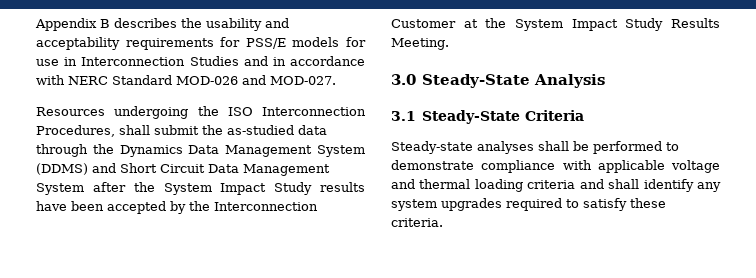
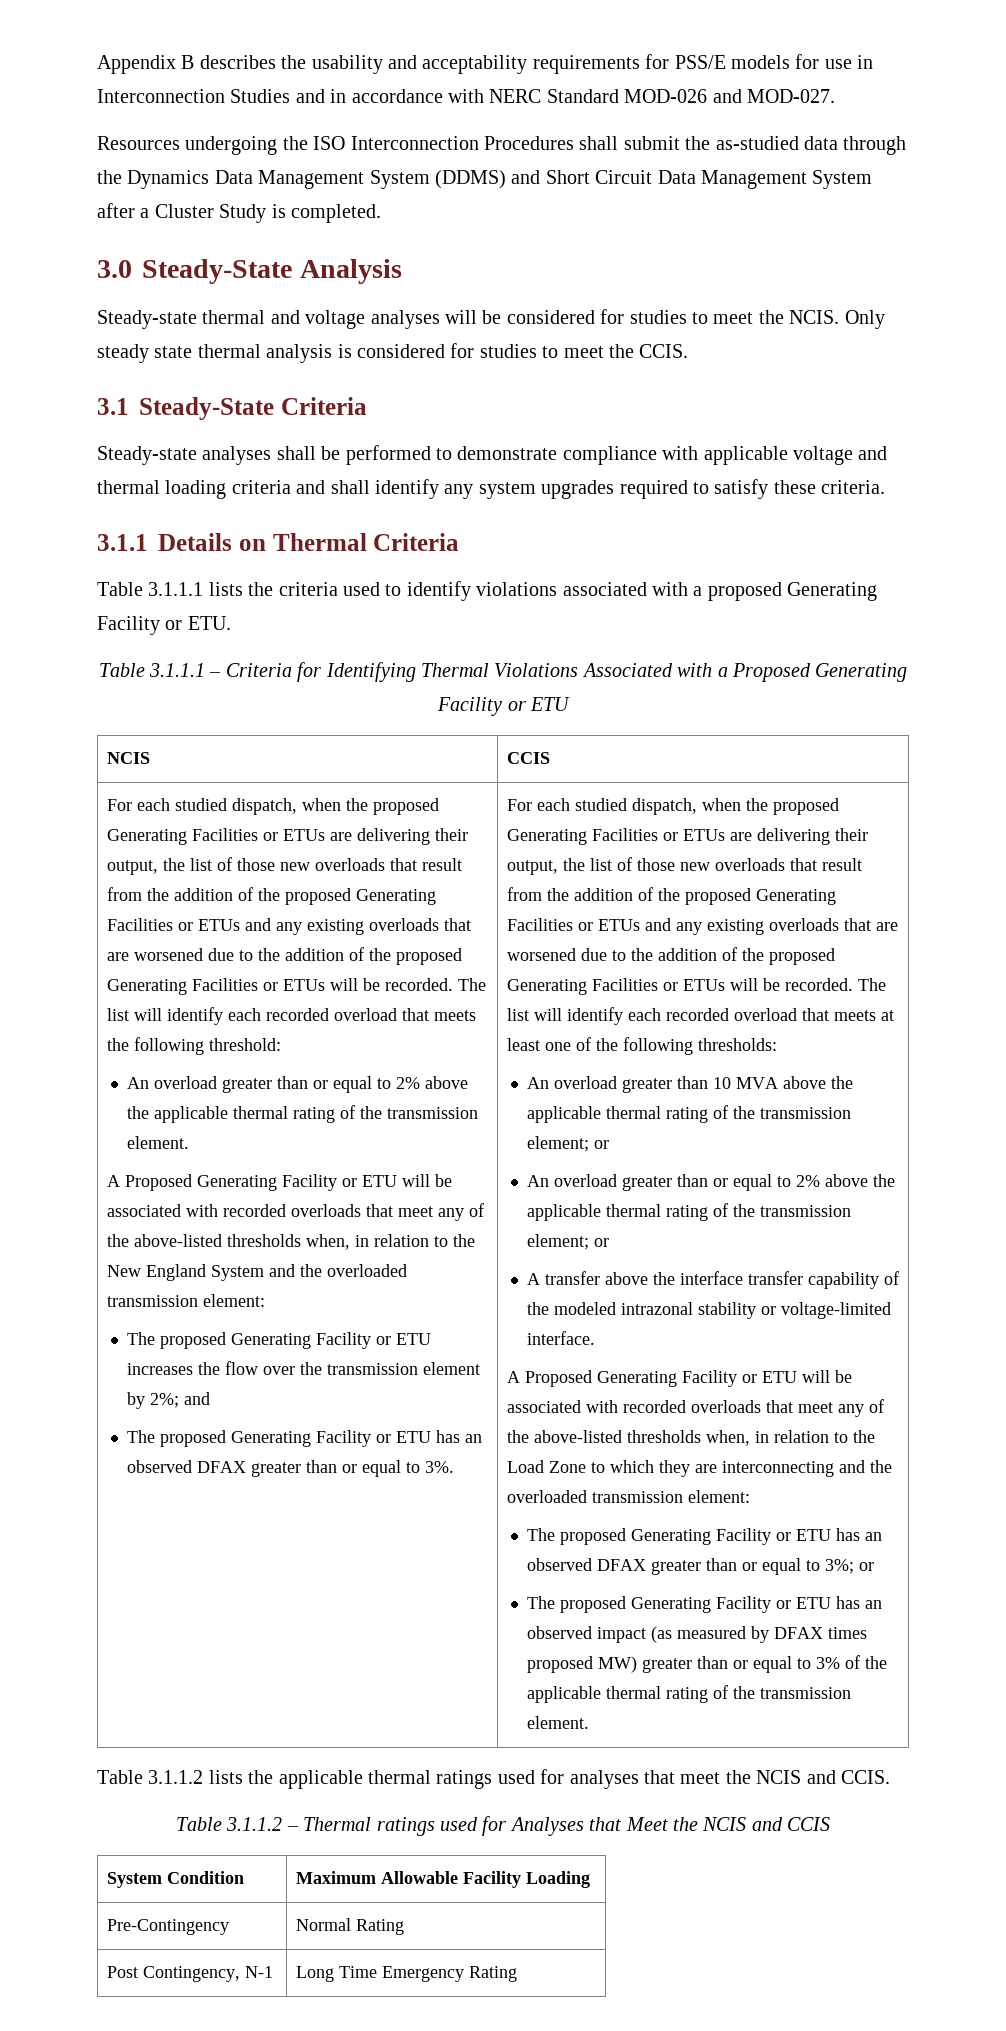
- Resources undergoing the ISO Interconnection Procedures, shall submit the as-studied data through the Dynamics Data Management System (DDMS) and Short Circuit Data Management System after the System Impact Study results have been accepted by the Interconnection Customer at the System Impact Study Results Meeting.
+ Resources undergoing the ISO Interconnection Procedures shall submit the as-studied data through the Dynamics Data Management System (DDMS) and Short Circuit Data Management System after a Cluster Study is completed.
  3.0 Steady-State Analysis
+ Steady-state thermal and voltage analyses will be considered for studies to meet the NCIS. Only steady state thermal analysis is considered for studies to meet the CCIS.
+ 3.1.1 Details on Thermal Criteria
+ Table 3.1.1.1 lists the criteria used to identify violations associated with a proposed Generating Facility or ETU.
+ Table 3.1.1.1 – Criteria for Identifying Thermal Violations Associated with a Proposed Generating Facility or ETU
+ NCIS | CCIS
+ For each studied dispatch, when the proposed Generating Facilities or ETUs are delivering their output, the list of those new overloads that result from the addition of the proposed Generating Facilities or ETUs and any existing overloads that are worsened due to the addition of the proposed Generating Facilities or ETUs will be recorded. The list will identify each recorded overload that meets the following threshold:
+ An overload greater than or equal to 2% above the applicable thermal rating of the transmission element.
+ A Proposed Generating Facility or ETU will be associated with recorded overloads that meet any of the above-listed thresholds when, in relation to the New England System and the overloaded transmission element:
+ The proposed Generating Facility or ETU increases the flow over the transmission element by 2%; and
+ The proposed Generating Facility or ETU has an observed DFAX greater than or equal to 3%. | For each studied dispatch, when the proposed Generating Facilities or ETUs are delivering their output, the list of those new overloads that result from the addition of the proposed Generating Facilities or ETUs and any existing overloads that are worsened due to the addition of the proposed Generating Facilities or ETUs will be recorded. The list will identify each recorded overload that meets at least one of the following thresholds:
+ An overload greater than 10 MVA above the applicable thermal rating of the transmission element; or
+ An overload greater than or equal to 2% above the applicable thermal rating of the transmission element; or
+ A transfer above the interface transfer capability of the modeled intrazonal stability or voltage-limited interface.
+ A Proposed Generating Facility or ETU will be associated with recorded overloads that meet any of the above-listed thresholds when, in relation to the Load Zone to which they are interconnecting and the overloaded transmission element:
+ The proposed Generating Facility or ETU has an observed DFAX greater than or equal to 3%; or
+ The proposed Generating Facility or ETU has an observed impact (as measured by DFAX times proposed MW) greater than or equal to 3% of the applicable thermal rating of the transmission element.
+ Table 3.1.1.2 lists the applicable thermal ratings used for analyses that meet the NCIS and CCIS.
+ Table 3.1.1.2 – Thermal ratings used for Analyses that Meet the NCIS and CCIS
+ System Condition | Maximum Allowable Facility Loading
+ Pre-Contingency | Normal Rating
+ Post Contingency, N-1 | Long Time Emergency Rating

